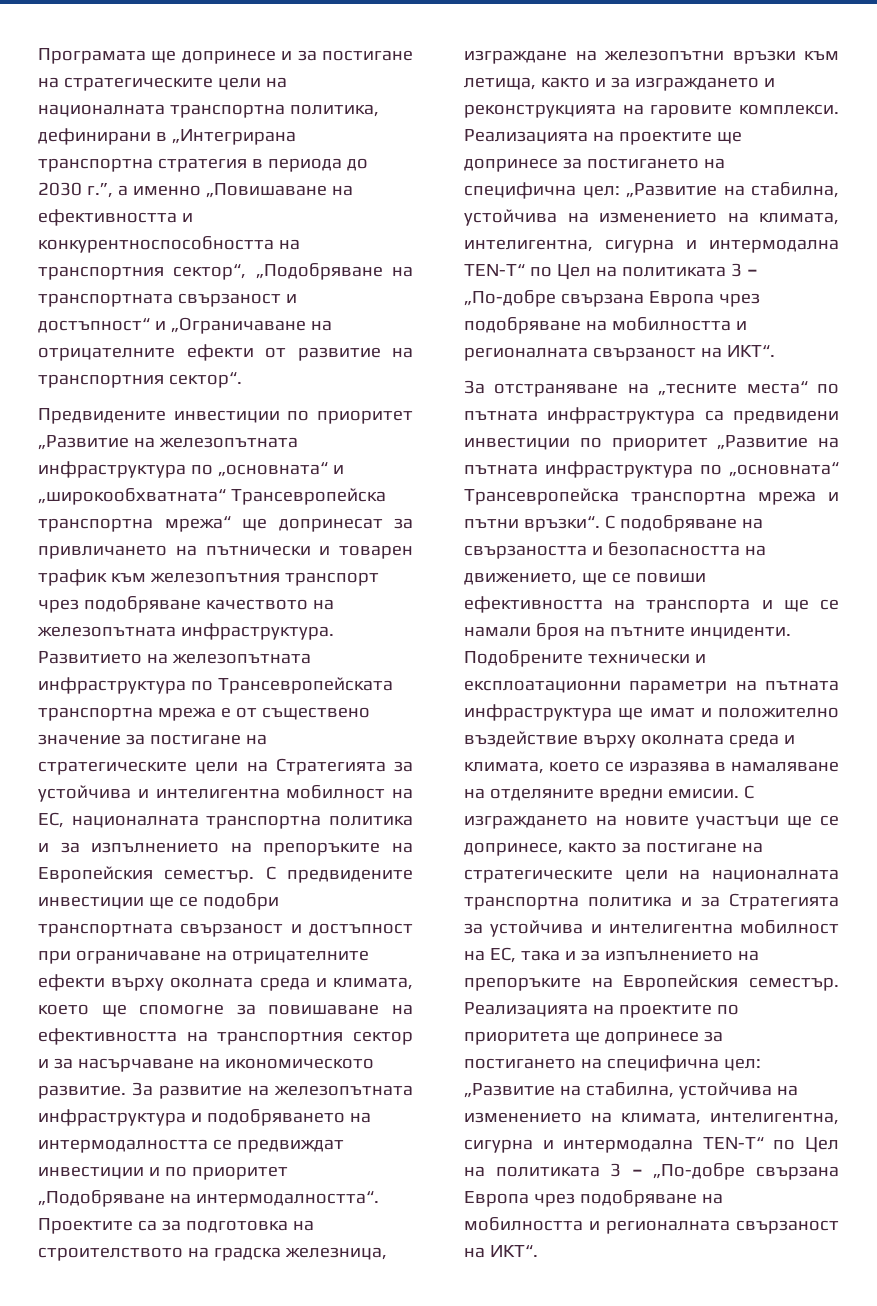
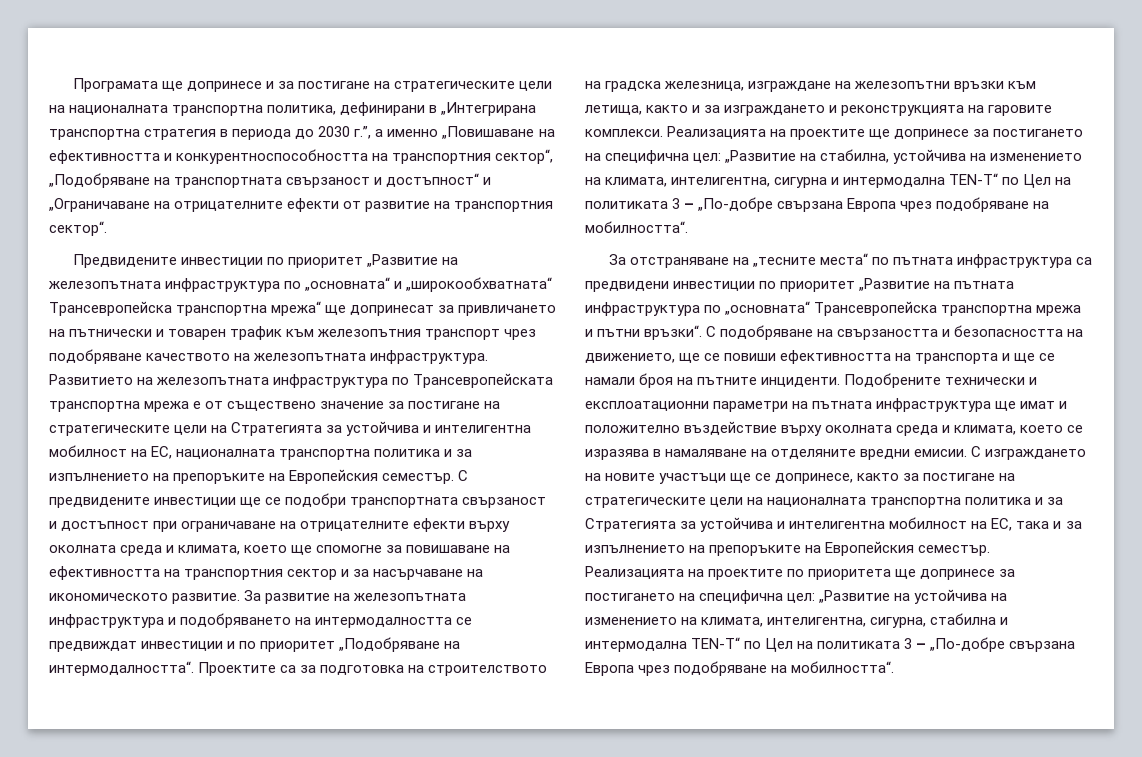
- Реализацията на проектите ще допринесе за постигането на специфична цел: „Развитие на стабилна, устойчива на изменението на климата, интелигентна, сигурна и интермодална TEN-T“ по Цел на политиката 3 – „По-добре свързана Европа чрез подобряване на мобилността и регионалната свързаност на ИКТ“.
+ Реализацията на проектите ще допринесе за постигането на специфична цел: „Развитие на стабилна, устойчива на изменението на климата, интелигентна, сигурна и интермодална TEN-T“ по Цел на политиката 3 – „По-добре свързана Европа чрез подобряване на мобилността“.
- Реализацията на проектите по приоритета ще допринесе за постигането на специфична цел: „Развитие на стабилна, устойчива на изменението на климата, интелигентна, сигурна и интермодална TEN-T“ по Цел на политиката 3 – „По-добре свързана Европа чрез подобряване на мобилността и регионалната свързаност на ИКТ“.
+ Реализацията на проектите по приоритета ще допринесе за постигането на специфична цел: „Развитие на устойчива на изменението на климата, интелигентна, сигурна, стабилна и интермодална TEN-T“ по Цел на политиката 3 – „По-добре свързана Европа чрез подобряване на мобилността“.

